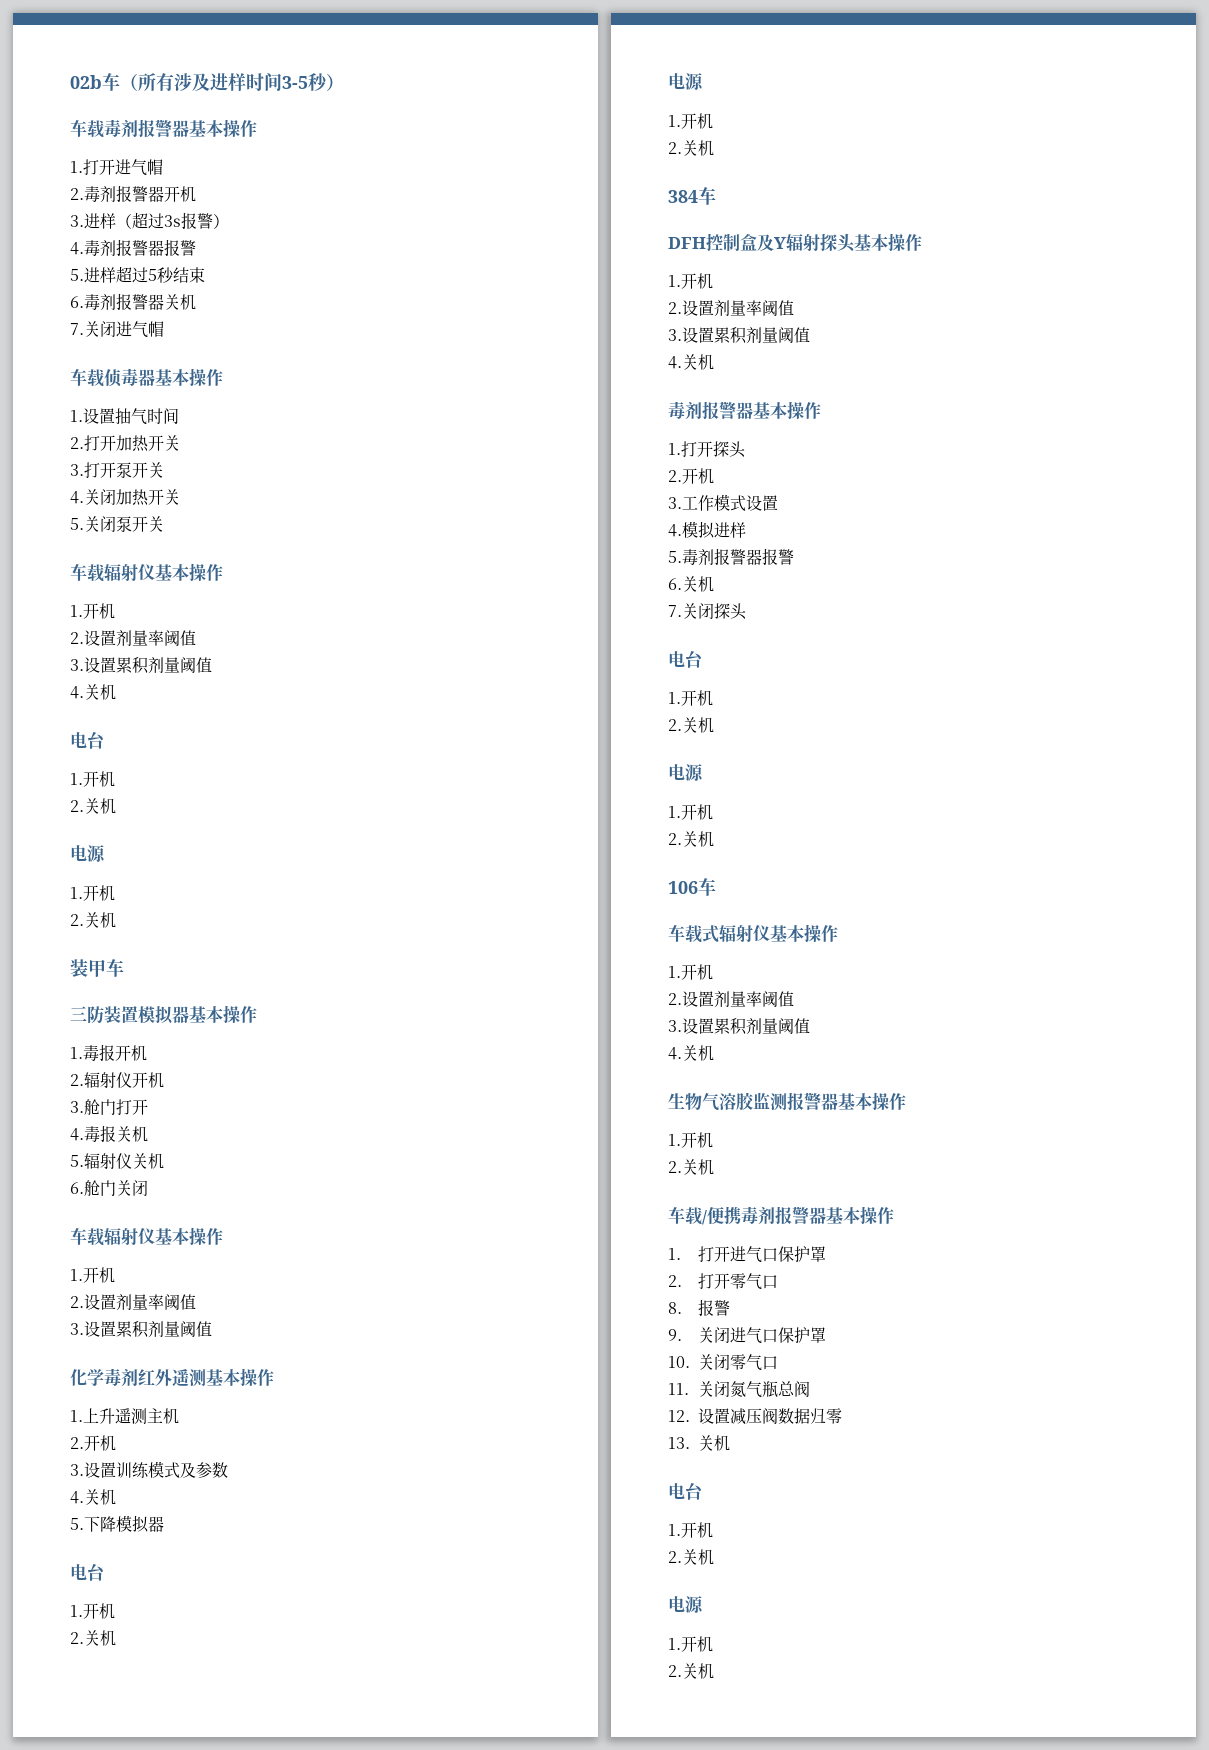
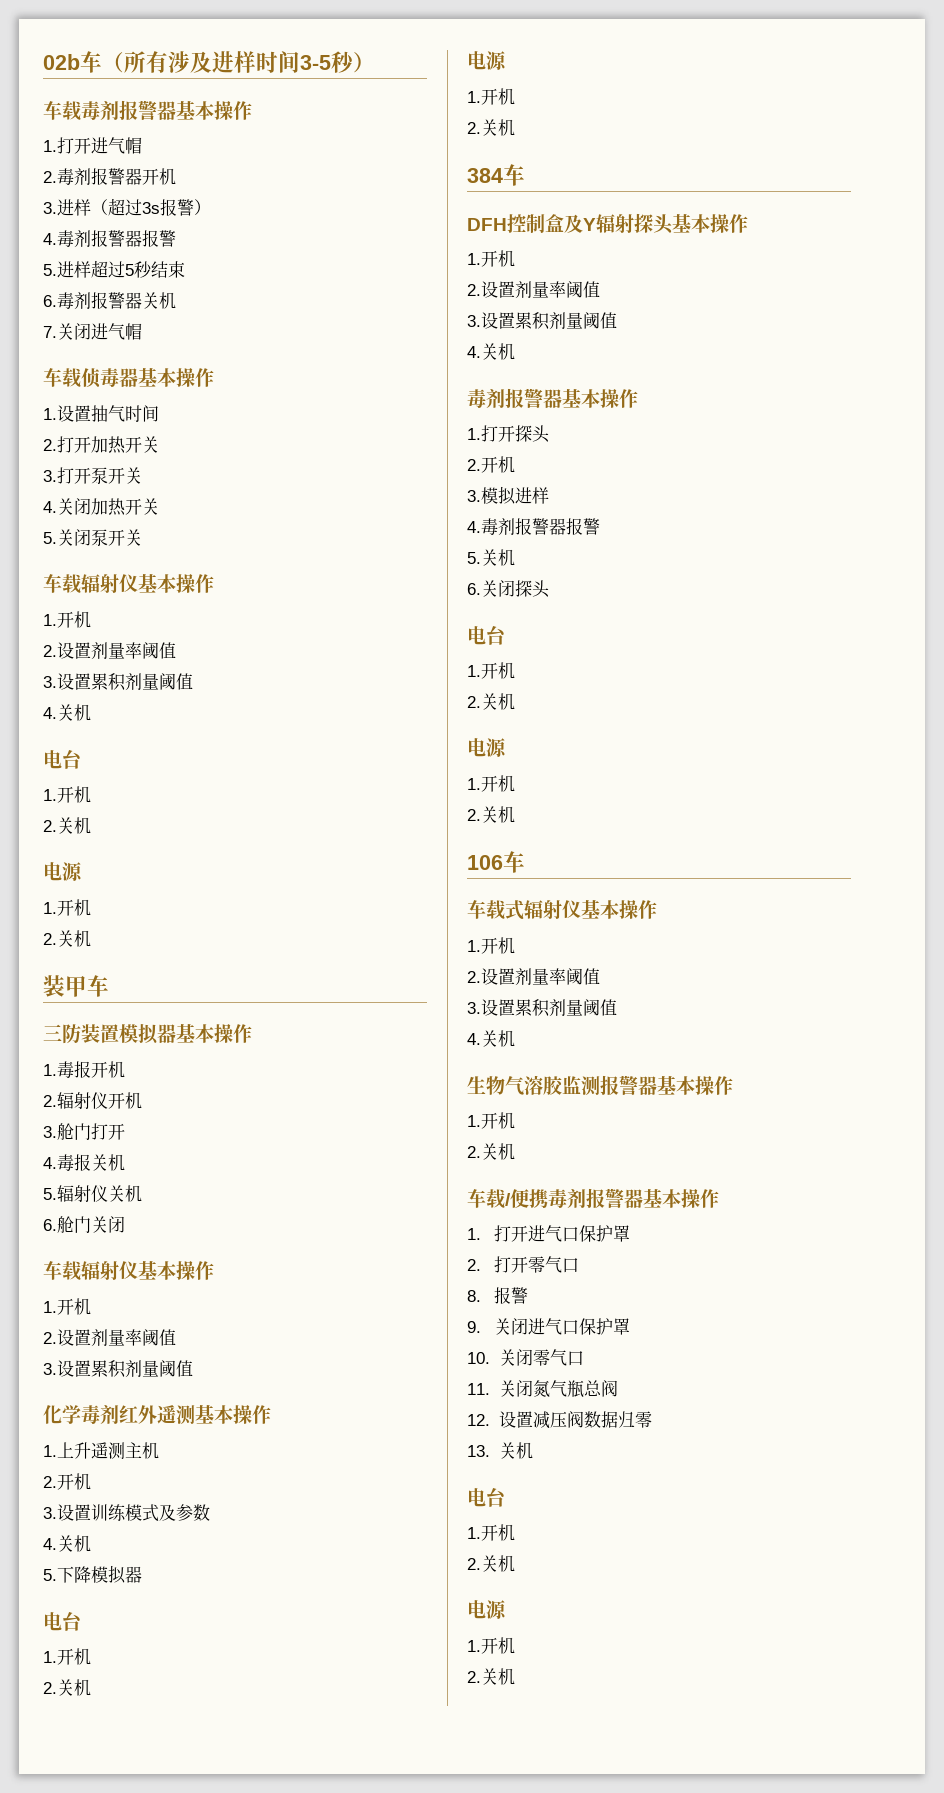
- 3.工作模式设置
- 4.模拟进样
- 5.毒剂报警器报警
- 6.关机
- 7.关闭探头
+ 3.模拟进样
+ 4.毒剂报警器报警
+ 5.关机
+ 6.关闭探头

